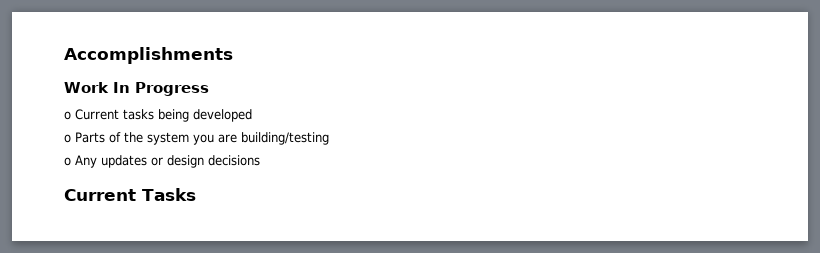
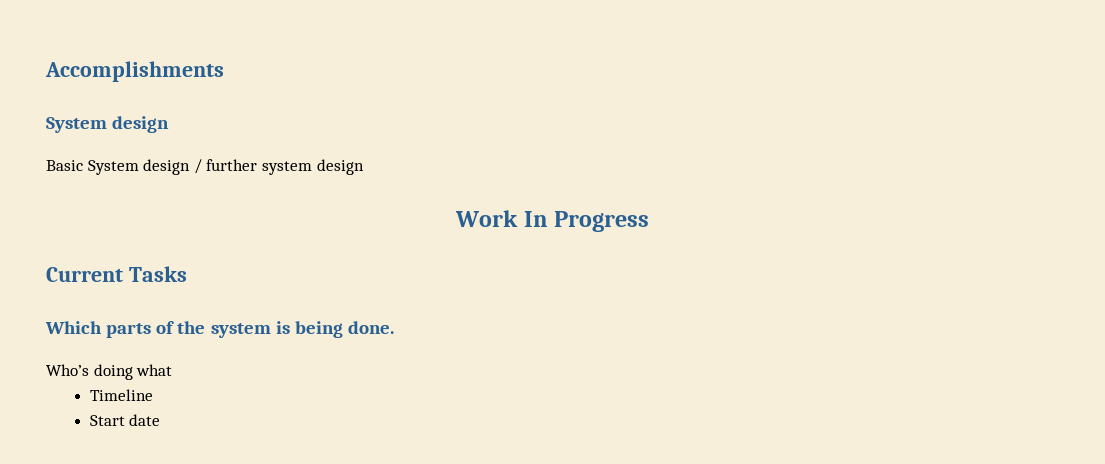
  Accomplishments
+ System design
+ Basic System design / further system design
  Work In Progress
- o Current tasks being developed
- o Parts of the system you are building/testing
- o Any updates or design decisions
  Current Tasks
+ Which parts of the system is being done.
+ Who’s doing what
+ Timeline
+ Start date

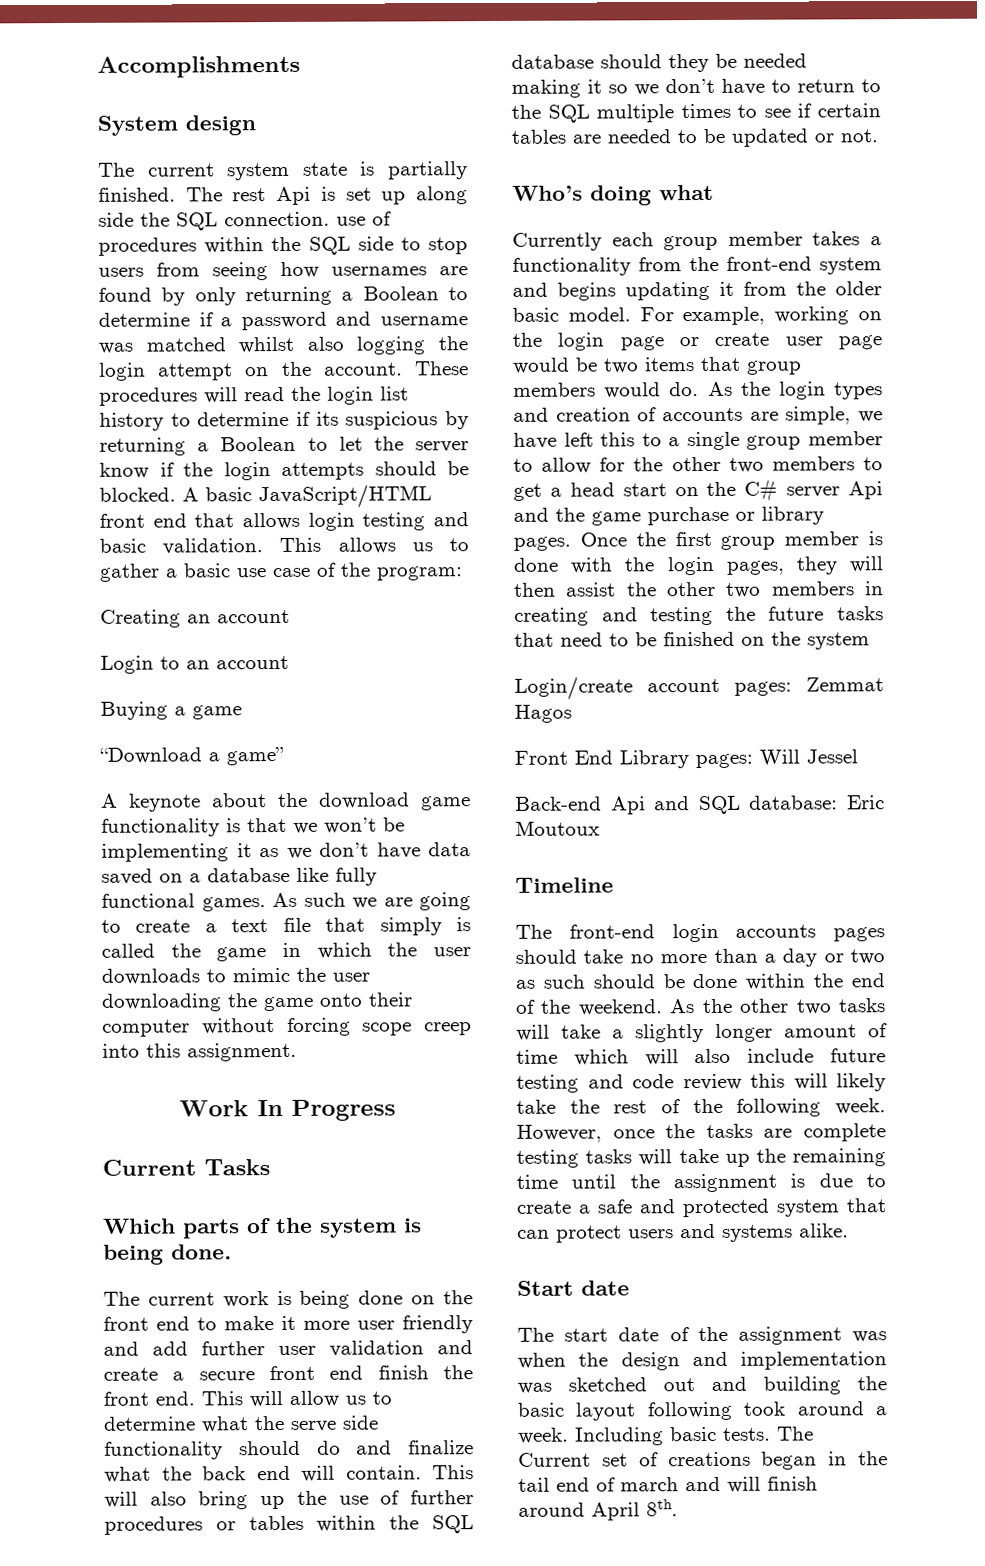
- Basic System design / further system design
+ The current system state is partially finished. The rest Api is set up along side the SQL connection. use of procedures within the SQL side to stop users from seeing how usernames are found by only returning a Boolean to determine if a password and username was matched whilst also logging the login attempt on the account. These procedures will read the login list history to determine if its suspicious by returning a Boolean to let the server know if the login attempts should be blocked. A basic JavaScript/HTML front end that allows login testing and basic validation. This allows us to gather a basic use case of the program:
+ Creating an account
+ Login to an account
+ Buying a game
+ “Download a game”
+ A keynote about the download game functionality is that we won’t be implementing it as we don’t have data saved on a database like fully functional games. As such we are going to create a text file that simply is called the game in which the user downloads to mimic the user downloading the game onto their computer without forcing scope creep into this assignment.
+ The current work is being done on the front end to make it more user friendly and add further user validation and create a secure front end finish the front end. This will allow us to determine what the serve side functionality should do and finalize what the back end will contain. This will also bring up the use of further procedures or tables within the SQL database should they be needed making it so we don’t have to return to the SQL multiple times to see if certain tables are needed to be updated or not.
  Who’s doing what
+ Currently each group member takes a functionality from the front-end system and begins updating it from the older basic model. For example, working on the login page or create user page would be two items that group members would do. As the login types and creation of accounts are simple, we have left this to a single group member to allow for the other two members to get a head start on the C# server Api and the game purchase or library pages. Once the first group member is done with the login pages, they will then assist the other two members in creating and testing the future tasks that need to be finished on the system
+ Login/create account pages: Zemmat Hagos
+ Front End Library pages: Will Jessel
+ Back-end Api and SQL database: Eric Moutoux
  Timeline
+ The front-end login accounts pages should take no more than a day or two as such should be done within the end of the weekend. As the other two tasks will take a slightly longer amount of time which will also include future testing and code review this will likely take the rest of the following week. However, once the tasks are complete testing tasks will take up the remaining time until the assignment is due to create a safe and protected system that can protect users and systems alike.
  Start date
+ The start date of the assignment was when the design and implementation was sketched out and building the basic layout following took around a week. Including basic tests. The Current set of creations began in the tail end of march and will finish around April 8th.

